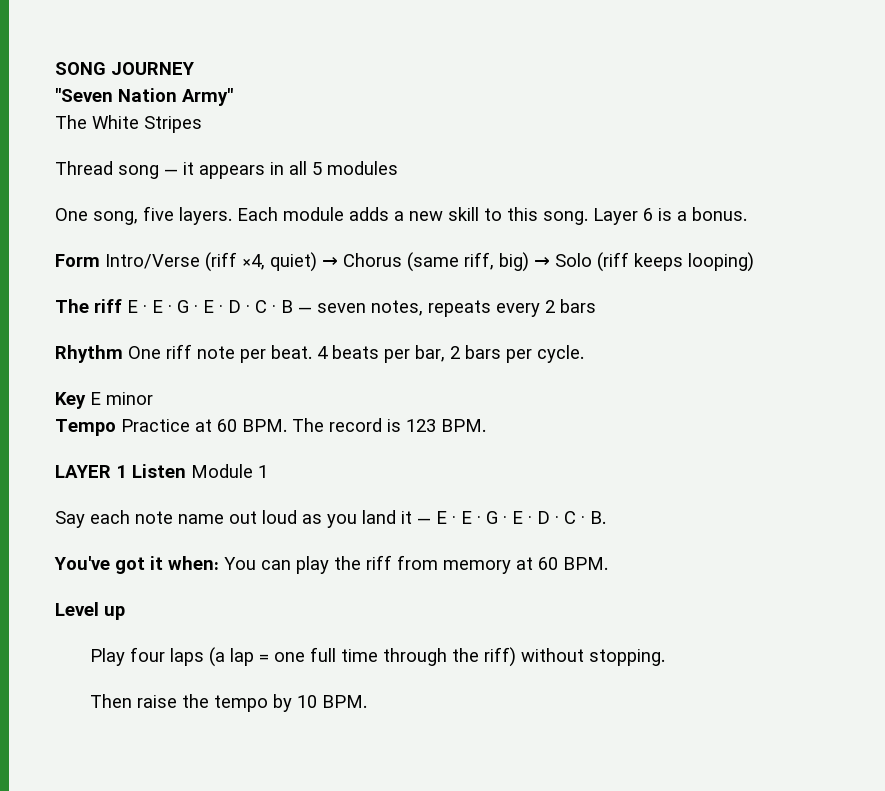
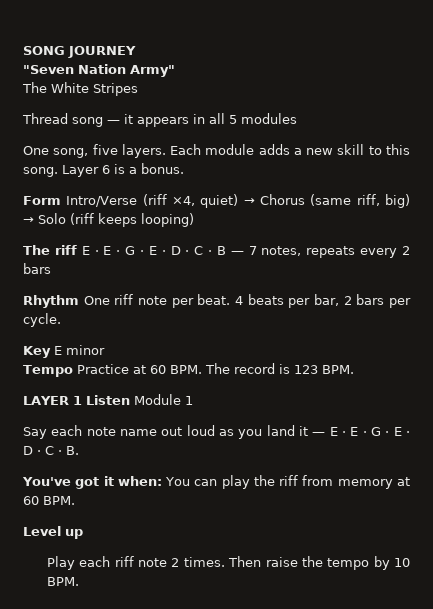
- The riff E · E · G · E · D · C · B — seven notes, repeats every 2 bars
+ The riff E · E · G · E · D · C · B — 7 notes, repeats every 2 bars
- Play four laps (a lap = one full time through the riff) without stopping.
- Then raise the tempo by 10 BPM.
+ Play each riff note 2 times. Then raise the tempo by 10 BPM.

